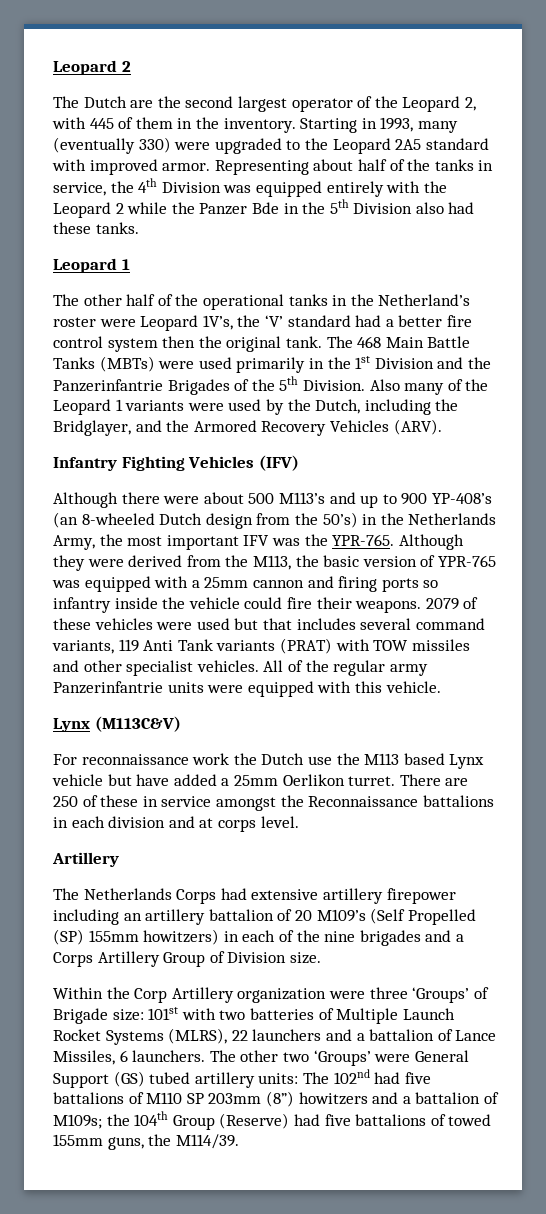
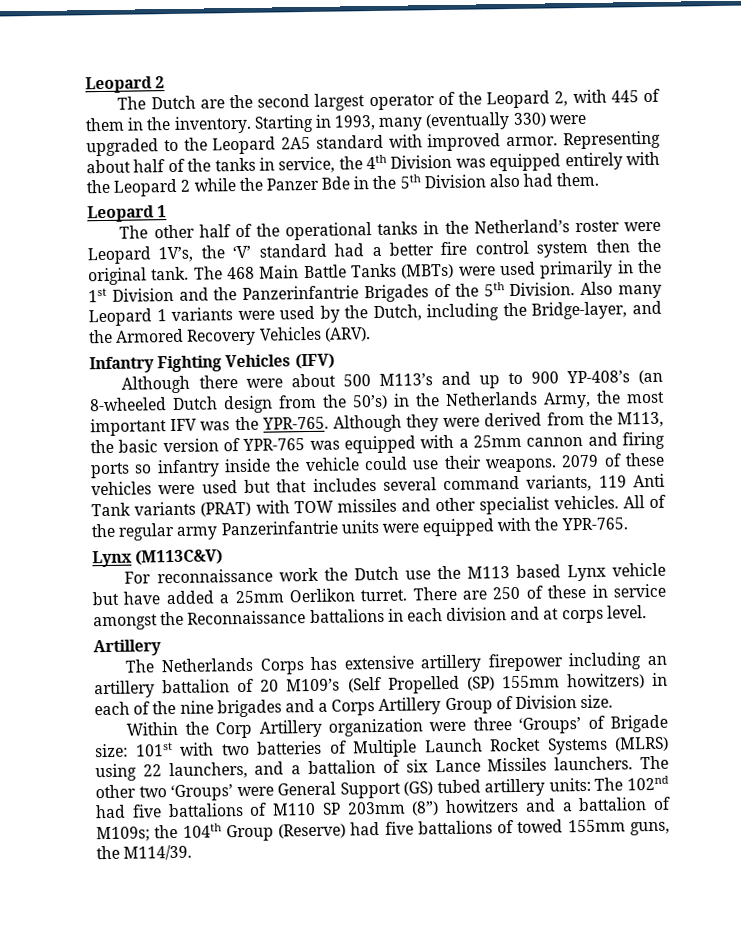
- Representing about half of the tanks in service, the 4th Division was equipped entirely with the Leopard 2 while the Panzer Bde in the 5th Division also had these tanks.
+ Representing about half of the tanks in service, the 4th Division was equipped entirely with the Leopard 2 while the Panzer Bde in the 5th Division also had them.
- Also many of the Leopard 1 variants were used by the Dutch, including the Bridglayer, and the Armored Recovery Vehicles (ARV).
+ Also many Leopard 1 variants were used by the Dutch, including the Bridge-layer, and the Armored Recovery Vehicles (ARV).
- Although they were derived from the M113, the basic version of YPR-765 was equipped with a 25mm cannon and firing ports so infantry inside the vehicle could fire their weapons.
+ Although they were derived from the M113, the basic version of YPR-765 was equipped with a 25mm cannon and firing ports so infantry inside the vehicle could use their weapons.
- All of the regular army Panzerinfantrie units were equipped with this vehicle.
+ All of the regular army Panzerinfantrie units were equipped with the YPR-765.
- The Netherlands Corps had extensive artillery firepower including an artillery battalion of 20 M109’s (Self Propelled (SP) 155mm howitzers) in each of the nine brigades and a Corps Artillery Group of Division size.
+ The Netherlands Corps has extensive artillery firepower including an artillery battalion of 20 M109’s (Self Propelled (SP) 155mm howitzers) in each of the nine brigades and a Corps Artillery Group of Division size.
- Within the Corp Artillery organization were three ‘Groups’ of Brigade size: 101st with two batteries of Multiple Launch Rocket Systems (MLRS), 22 launchers and a battalion of Lance Missiles, 6 launchers.
+ Within the Corp Artillery organization were three ‘Groups’ of Brigade size: 101st with two batteries of Multiple Launch Rocket Systems (MLRS) using 22 launchers, and a battalion of six Lance Missiles launchers.

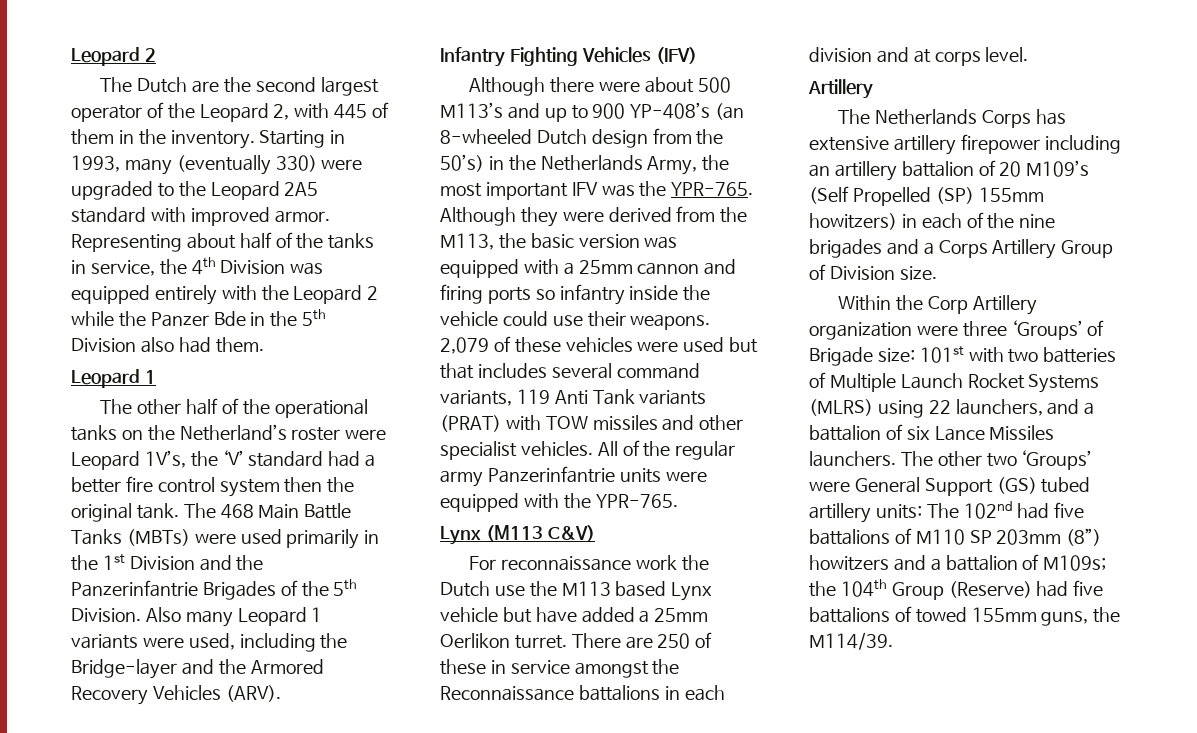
- The other half of the operational tanks in the Netherland’s roster were Leopard 1V’s, the ‘V’ standard had a better fire control system then the original tank.
+ The other half of the operational tanks on the Netherland’s roster were Leopard 1V’s, the ‘V’ standard had a better fire control system then the original tank.
- Also many Leopard 1 variants were used by the Dutch, including the Bridge-layer, and the Armored Recovery Vehicles (ARV).
+ Also many Leopard 1 variants were used, including the Bridge-layer and the Armored Recovery Vehicles (ARV).
- Although they were derived from the M113, the basic version of YPR-765 was equipped with a 25mm cannon and firing ports so infantry inside the vehicle could use their weapons.
+ Although they were derived from the M113, the basic version was equipped with a 25mm cannon and firing ports so infantry inside the vehicle could use their weapons.
- 2079 of these vehicles were used but that includes several command variants, 119 Anti Tank variants (PRAT) with TOW missiles and other specialist vehicles.
+ 2,079 of these vehicles were used but that includes several command variants, 119 Anti Tank variants (PRAT) with TOW missiles and other specialist vehicles.
- Lynx (M113C&V)
+ Lynx (M113 C&V)

